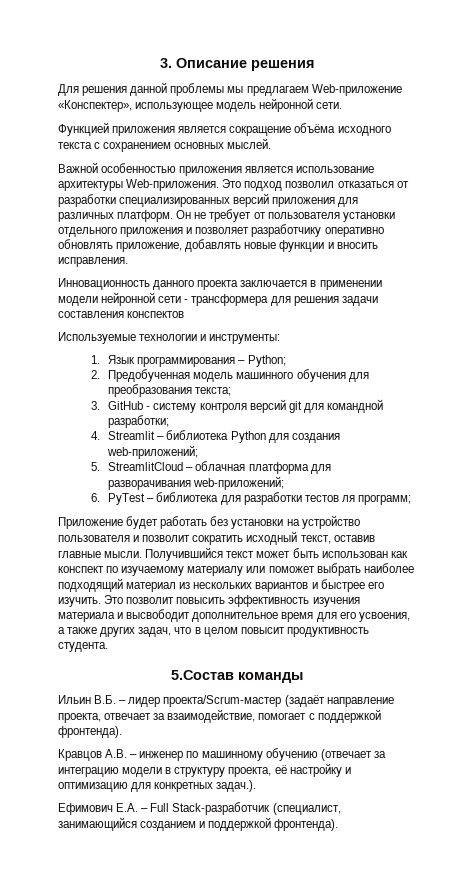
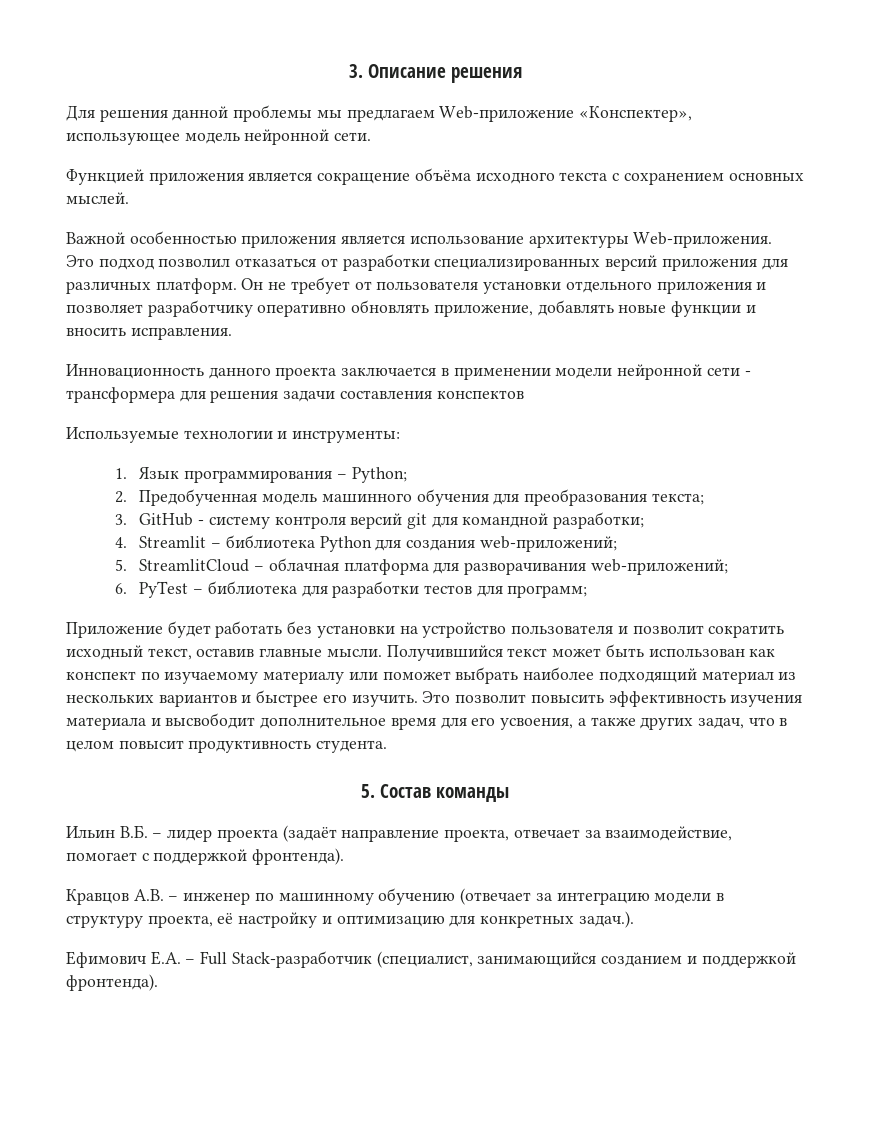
- 6. PyTest – библиотека для разработки тестов ля программ;
+ 6. PyTest – библиотека для разработки тестов для программ;
- 5.Состав команды
+ 5. Состав команды
- Ильин В.Б. – лидер проекта/Scrum-мастер (задаёт направление проекта, отвечает за взаимодействие, помогает с поддержкой фронтенда).
+ Ильин В.Б. – лидер проекта (задаёт направление проекта, отвечает за взаимодействие, помогает с поддержкой фронтенда).

